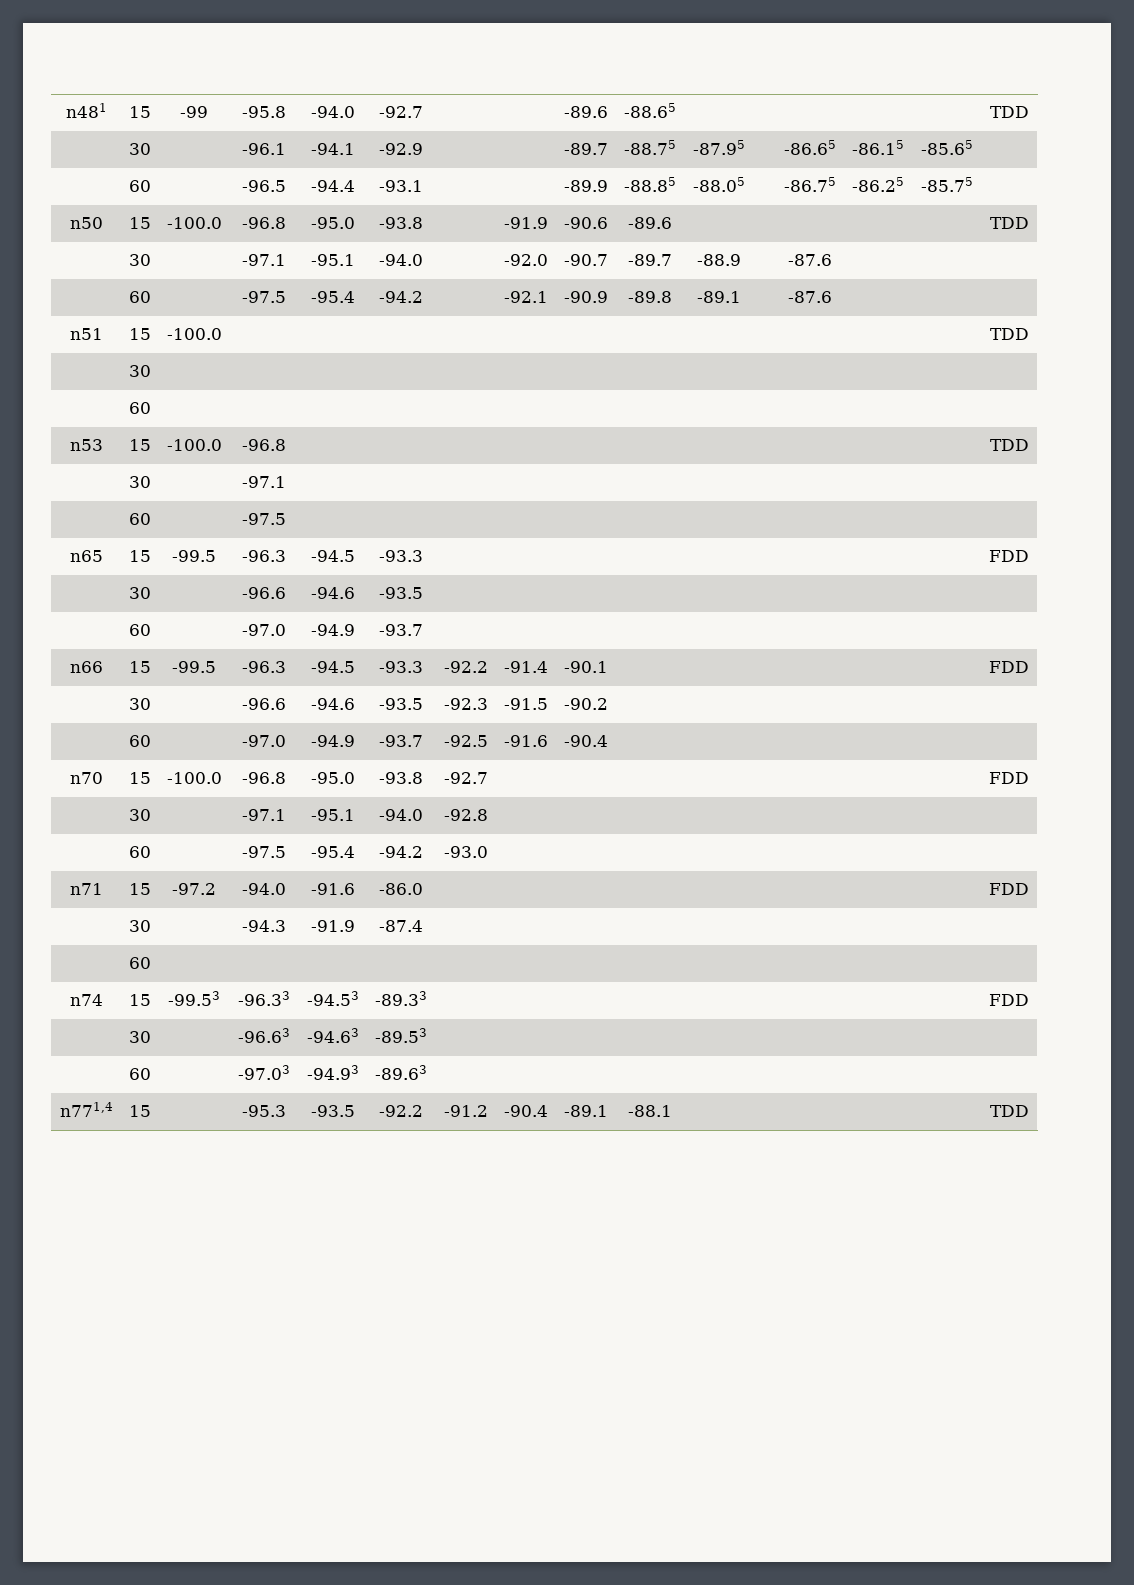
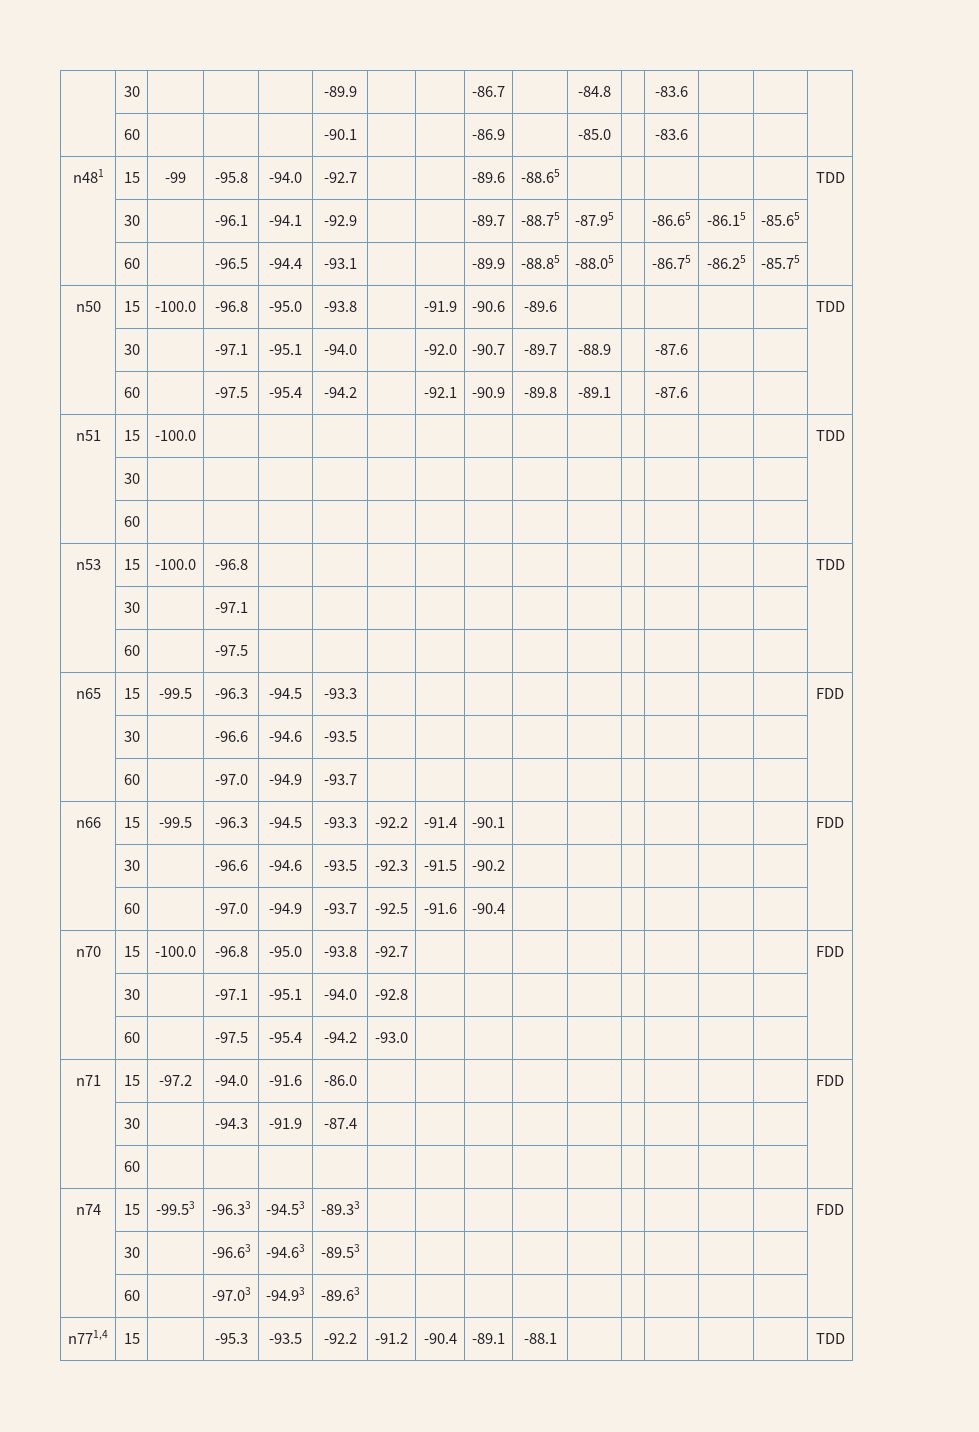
+ | 30 | | | | -89.9 | | | -86.7 | | -84.8 | | -83.6 | | |
+ | 60 | | | | -90.1 | | | -86.9 | | -85.0 | | -83.6 | | |

